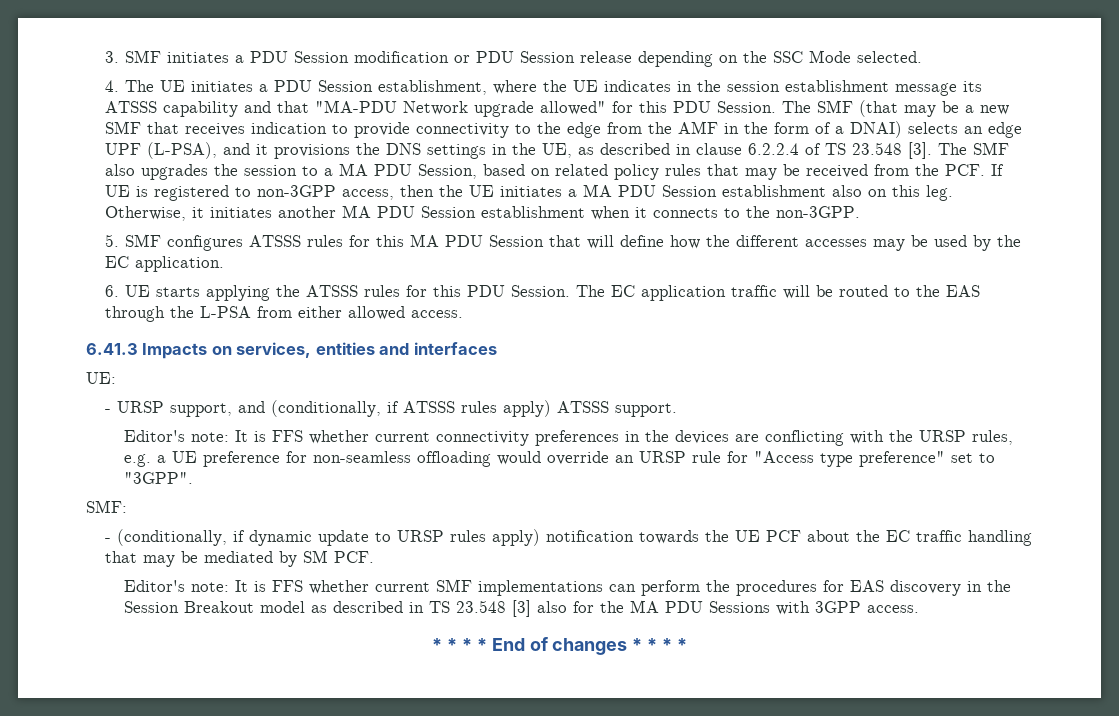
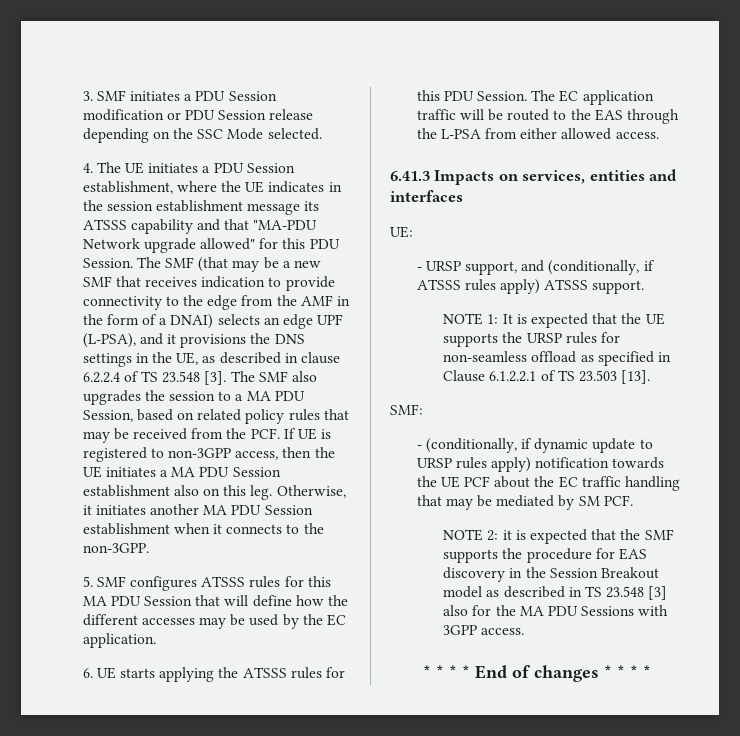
- Editor's note: It is FFS whether current connectivity preferences in the devices are conflicting with the URSP rules, e.g. a UE preference for non-seamless offloading would override an URSP rule for "Access type preference" set to "3GPP".
+ NOTE 1: It is expected that the UE supports the URSP rules for non-seamless offload as specified in Clause 6.1.2.2.1 of TS 23.503 [13].
- Editor's note: It is FFS whether current SMF implementations can perform the procedures for EAS discovery in the Session Breakout model as described in TS 23.548 [3] also for the MA PDU Sessions with 3GPP access.
+ NOTE 2: it is expected that the SMF supports the procedure for EAS discovery in the Session Breakout model as described in TS 23.548 [3] also for the MA PDU Sessions with 3GPP access.

